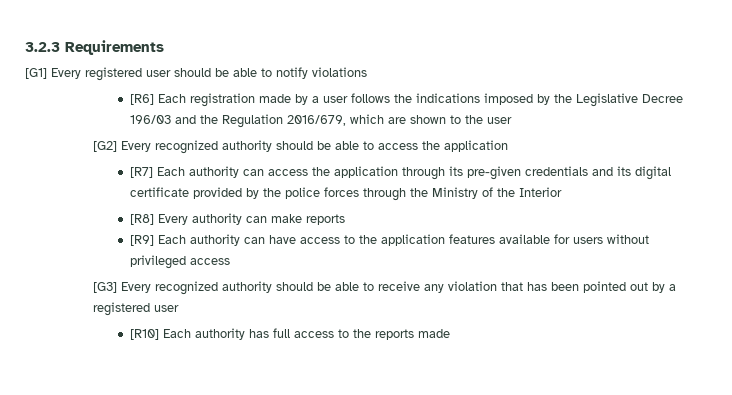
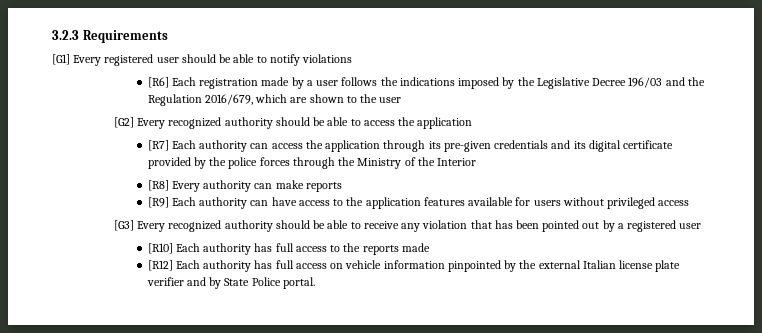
+ [R12] Each authority has full access on vehicle information pinpointed by the external Italian license plate verifier and by State Police portal.

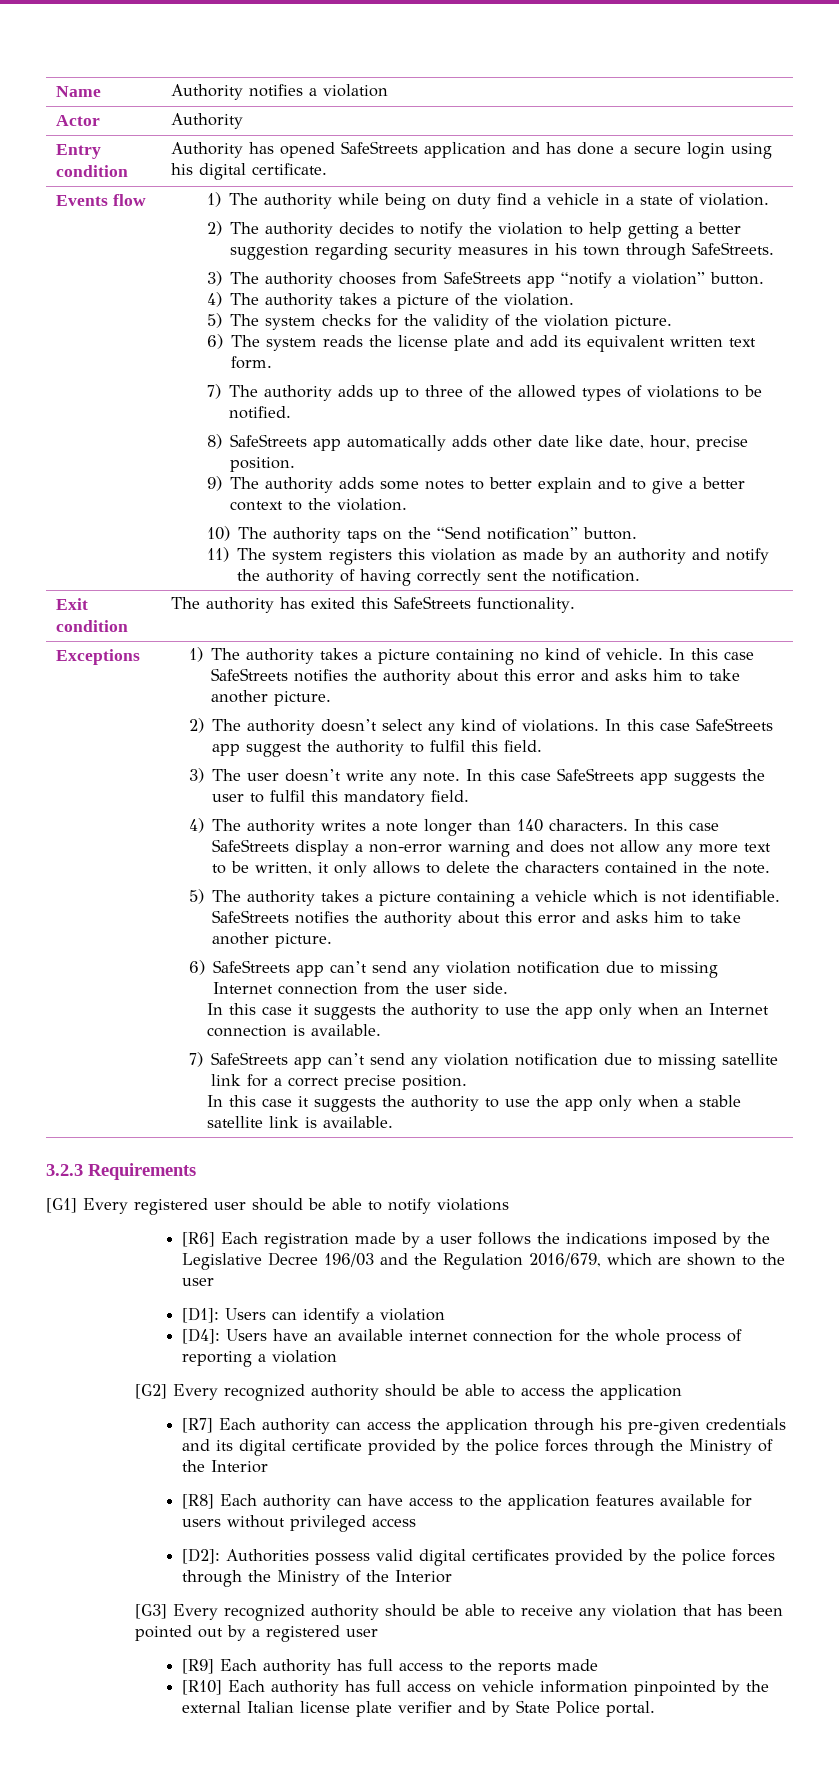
+ Name | Authority notifies a violation
+ Actor | Authority
+ Entry condition | Authority has opened SafeStreets application and has done a secure login using his digital certificate.
+ Events flow | 1) The authority while being on duty find a vehicle in a state of violation.
+ 2) The authority decides to notify the violation to help getting a better suggestion regarding security measures in his town through SafeStreets.
+ 3) The authority chooses from SafeStreets app “notify a violation” button.
+ 4) The authority takes a picture of the violation.
+ 5) The system checks for the validity of the violation picture.
+ 6) The system reads the license plate and add its equivalent written text form.
+ 7) The authority adds up to three of the allowed types of violations to be notified.
+ 8) SafeStreets app automatically adds other date like date, hour, precise position.
+ 9) The authority adds some notes to better explain and to give a better context to the violation.
+ 10) The authority taps on the “Send notification” button.
+ 11) The system registers this violation as made by an authority and notify the authority of having correctly sent the notification.
+ Exit condition | The authority has exited this SafeStreets functionality.
+ Exceptions | 1) The authority takes a picture containing no kind of vehicle. In this case SafeStreets notifies the authority about this error and asks him to take another picture.
+ 2) The authority doesn’t select any kind of violations. In this case SafeStreets app suggest the authority to fulfil this field.
+ 3) The user doesn’t write any note. In this case SafeStreets app suggests the user to fulfil this mandatory field.
+ 4) The authority writes a note longer than 140 characters. In this case SafeStreets display a non-error warning and does not allow any more text to be written, it only allows to delete the characters contained in the note.
+ 5) The authority takes a picture containing a vehicle which is not identifiable. SafeStreets notifies the authority about this error and asks him to take another picture.
+ 6) SafeStreets app can’t send any violation notification due to missing Internet connection from the user side.
+ In this case it suggests the authority to use the app only when an Internet connection is available.
+ 7) SafeStreets app can’t send any violation notification due to missing satellite link for a correct precise position.
+ In this case it suggests the authority to use the app only when a stable satellite link is available.
+ [D1]: Users can identify a violation
+ [D4]: Users have an available internet connection for the whole process of reporting a violation
- [R7] Each authority can access the application through its pre-given credentials and its digital certificate provided by the police forces through the Ministry of the Interior
+ [R7] Each authority can access the application through his pre-given credentials and its digital certificate provided by the police forces through the Ministry of the Interior
- [R8] Every authority can make reports
- [R9] Each authority can have access to the application features available for users without privileged access
+ [R8] Each authority can have access to the application features available for users without privileged access
+ [D2]: Authorities possess valid digital certificates provided by the police forces through the Ministry of the Interior
- [R10] Each authority has full access to the reports made
+ [R9] Each authority has full access to the reports made
- [R12] Each authority has full access on vehicle information pinpointed by the external Italian license plate verifier and by State Police portal.
+ [R10] Each authority has full access on vehicle information pinpointed by the external Italian license plate verifier and by State Police portal.

